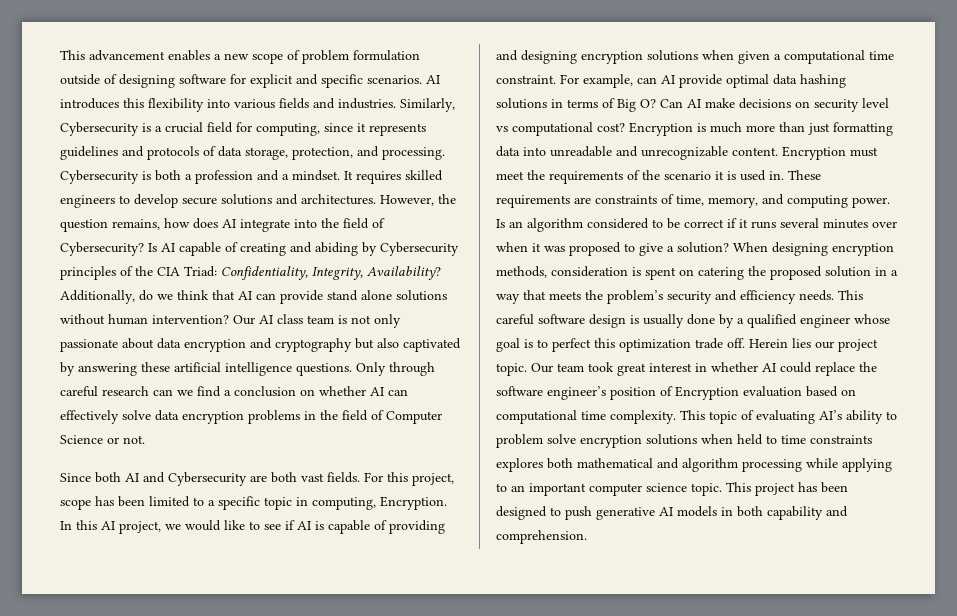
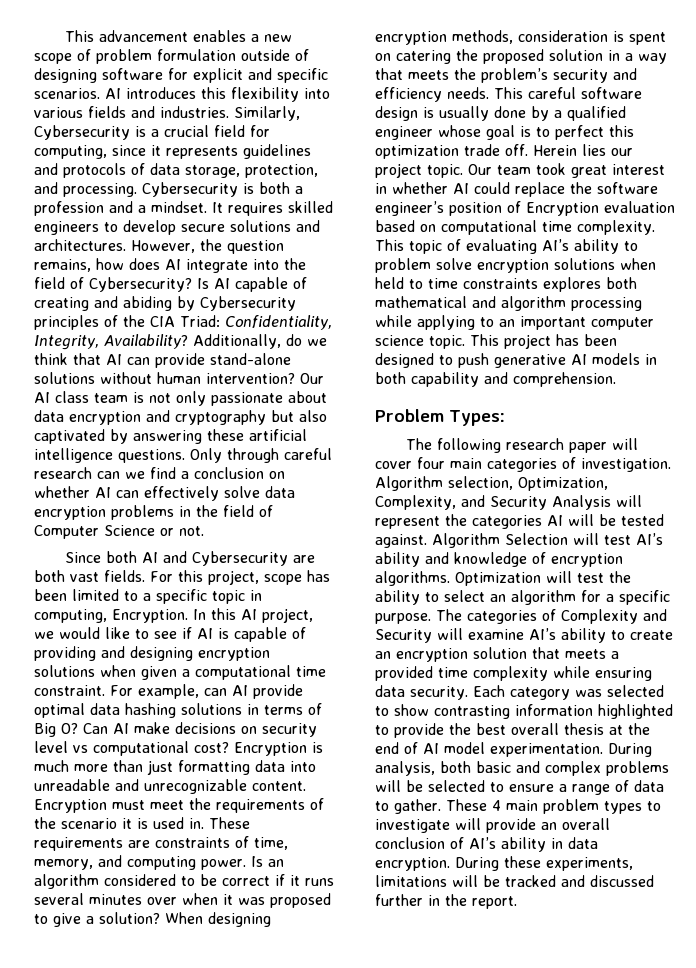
- Additionally, do we think that AI can provide stand alone solutions without human intervention?
+ Additionally, do we think that AI can provide stand-alone solutions without human intervention?
+ Problem Types:
+ The following research paper will cover four main categories of investigation. Algorithm selection, Optimization, Complexity, and Security Analysis will represent the categories AI will be tested against. Algorithm Selection will test AI’s ability and knowledge of encryption algorithms. Optimization will test the ability to select an algorithm for a specific purpose. The categories of Complexity and Security will examine AI’s ability to create an encryption solution that meets a provided time complexity while ensuring data security. Each category was selected to show contrasting information highlighted to provide the best overall thesis at the end of AI model experimentation. During analysis, both basic and complex problems will be selected to ensure a range of data to gather. These 4 main problem types to investigate will provide an overall conclusion of AI’s ability in data encryption. During these experiments, limitations will be tracked and discussed further in the report.

